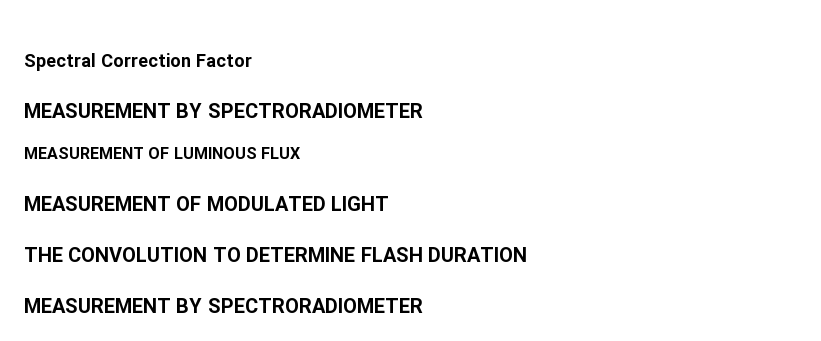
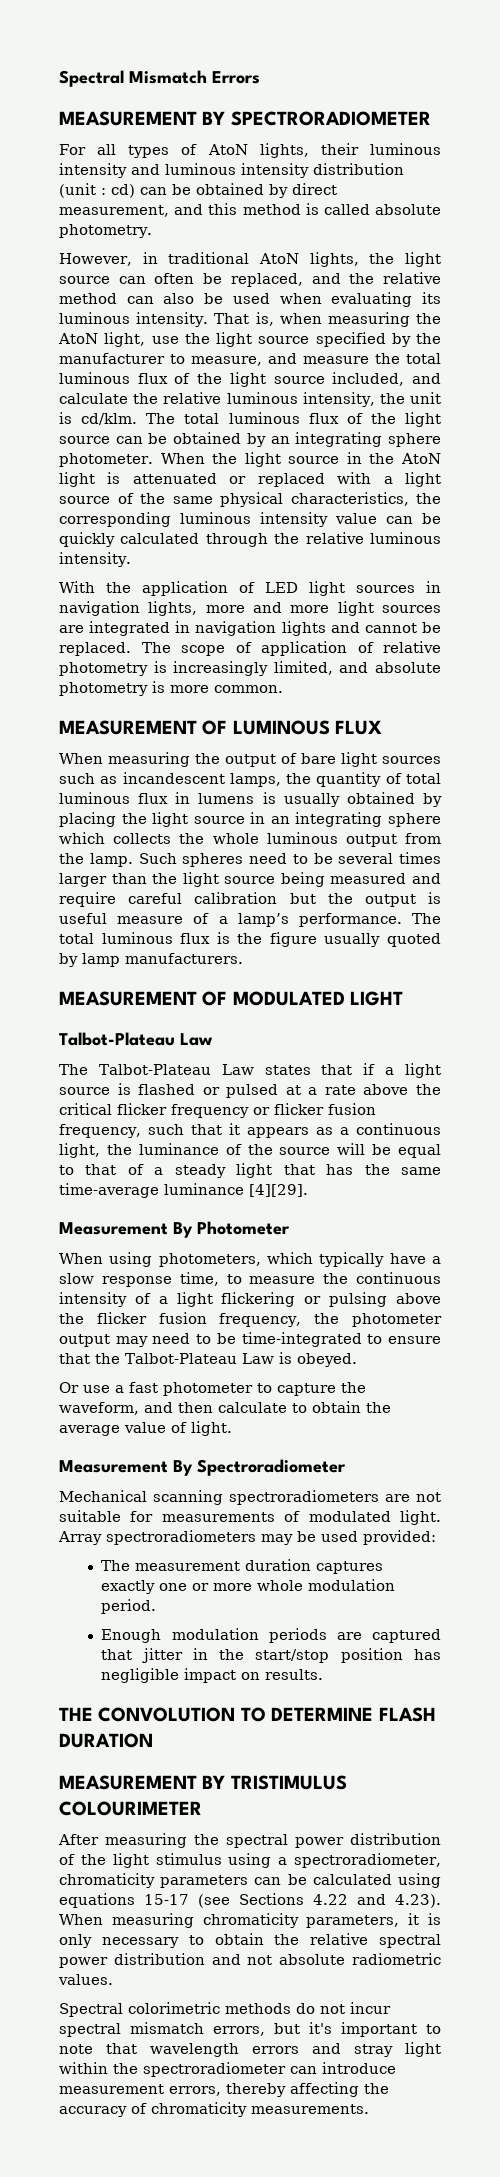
- Spectral Correction Factor
+ Spectral Mismatch Errors
+ For all types of AtoN lights, their luminous intensity and luminous intensity distribution (unit : cd) can be obtained by direct measurement, and this method is called absolute photometry.
+ However, in traditional AtoN lights, the light source can often be replaced, and the relative method can also be used when evaluating its luminous intensity. That is, when measuring the AtoN light, use the light source specified by the manufacturer to measure, and measure the total luminous flux of the light source included, and calculate the relative luminous intensity, the unit is cd/klm. The total luminous flux of the light source can be obtained by an integrating sphere photometer. When the light source in the AtoN light is attenuated or replaced with a light source of the same physical characteristics, the corresponding luminous intensity value can be quickly calculated through the relative luminous intensity.
+ With the application of LED light sources in navigation lights, more and more light sources are integrated in navigation lights and cannot be replaced. The scope of application of relative photometry is increasingly limited, and absolute photometry is more common.
  MEASUREMENT OF LUMINOUS FLUX
+ When measuring the output of bare light sources such as incandescent lamps, the quantity of total luminous flux in lumens is usually obtained by placing the light source in an integrating sphere which collects the whole luminous output from the lamp. Such spheres need to be several times larger than the light source being measured and require careful calibration but the output is useful measure of a lamp’s performance. The total luminous flux is the figure usually quoted by lamp manufacturers.
  MEASUREMENT OF MODULATED LIGHT
+ Talbot-Plateau Law
+ The Talbot-Plateau Law states that if a light source is flashed or pulsed at a rate above the critical flicker frequency or flicker fusion frequency, such that it appears as a continuous light, the luminance of the source will be equal to that of a steady light that has the same time-average luminance [4][29].
+ Measurement By Photometer
+ When using photometers, which typically have a slow response time, to measure the continuous intensity of a light flickering or pulsing above the flicker fusion frequency, the photometer output may need to be time-integrated to ensure that the Talbot-Plateau Law is obeyed.
+ Or use a fast photometer to capture the waveform, and then calculate to obtain the average value of light.
+ Measurement By Spectroradiometer
+ Mechanical scanning spectroradiometers are not suitable for measurements of modulated light. Array spectroradiometers may be used provided:
+ The measurement duration captures exactly one or more whole modulation period.
+ Enough modulation periods are captured that jitter in the start/stop position has negligible impact on results.
  THE CONVOLUTION TO DETERMINE FLASH DURATION
- MEASUREMENT BY SPECTRORADIOMETER
+ MEASUREMENT BY TRISTIMULUS COLOURIMETER
+ After measuring the spectral power distribution of the light stimulus using a spectroradiometer, chromaticity parameters can be calculated using equations 15-17 (see Sections 4.22 and 4.23). When measuring chromaticity parameters, it is only necessary to obtain the relative spectral power distribution and not absolute radiometric values.
+ Spectral colorimetric methods do not incur spectral mismatch errors, but it's important to note that wavelength errors and stray light within the spectroradiometer can introduce measurement errors, thereby affecting the accuracy of chromaticity measurements.

